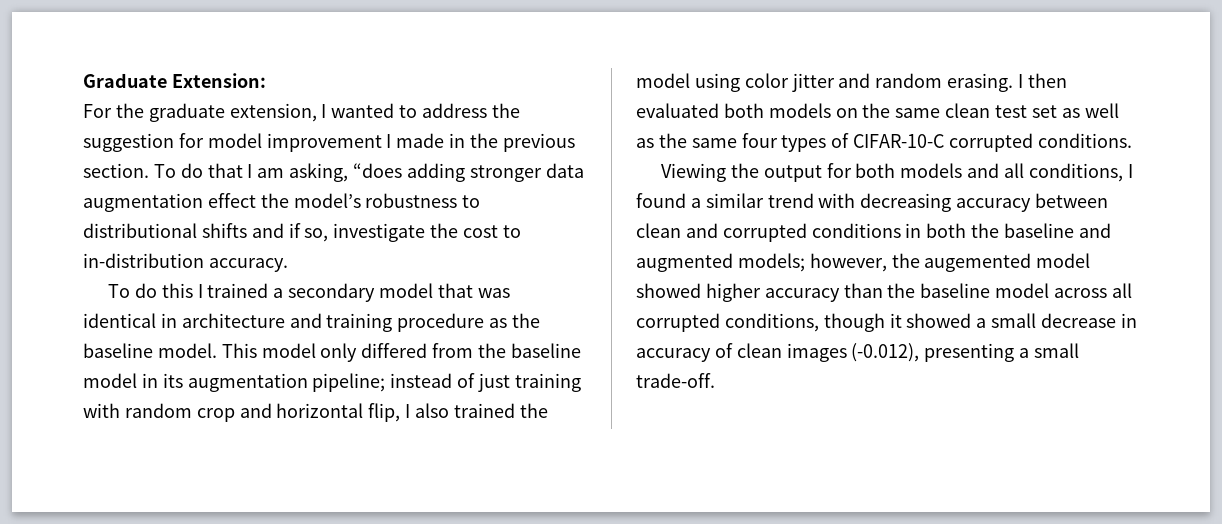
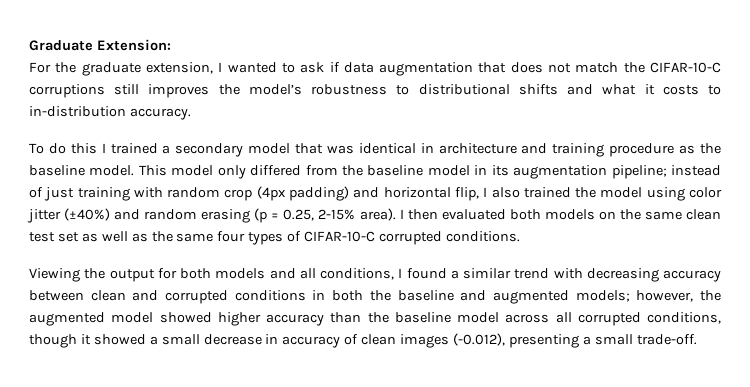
- For the graduate extension, I wanted to address the suggestion for model improvement I made in the previous section. To do that I am asking, “does adding stronger data augmentation effect the model’s robustness to distributional shifts and if so, investigate the cost to in-distribution accuracy.
+ For the graduate extension, I wanted to ask if data augmentation that does not match the CIFAR-10-C corruptions still improves the model’s robustness to distributional shifts and what it costs to in-distribution accuracy.
- This model only differed from the baseline model in its augmentation pipeline; instead of just training with random crop and horizontal flip, I also trained the model using color jitter and random erasing.
+ This model only differed from the baseline model in its augmentation pipeline; instead of just training with random crop (4px padding) and horizontal flip, I also trained the model using color jitter (±40%) and random erasing (p = 0.25, 2-15% area).
- Viewing the output for both models and all conditions, I found a similar trend with decreasing accuracy between clean and corrupted conditions in both the baseline and augmented models; however, the augemented model showed higher accuracy than the baseline model across all corrupted conditions, though it showed a small decrease in accuracy of clean images (-0.012), presenting a small trade-off.
+ Viewing the output for both models and all conditions, I found a similar trend with decreasing accuracy between clean and corrupted conditions in both the baseline and augmented models; however, the augmented model showed higher accuracy than the baseline model across all corrupted conditions, though it showed a small decrease in accuracy of clean images (-0.012), presenting a small trade-off.

